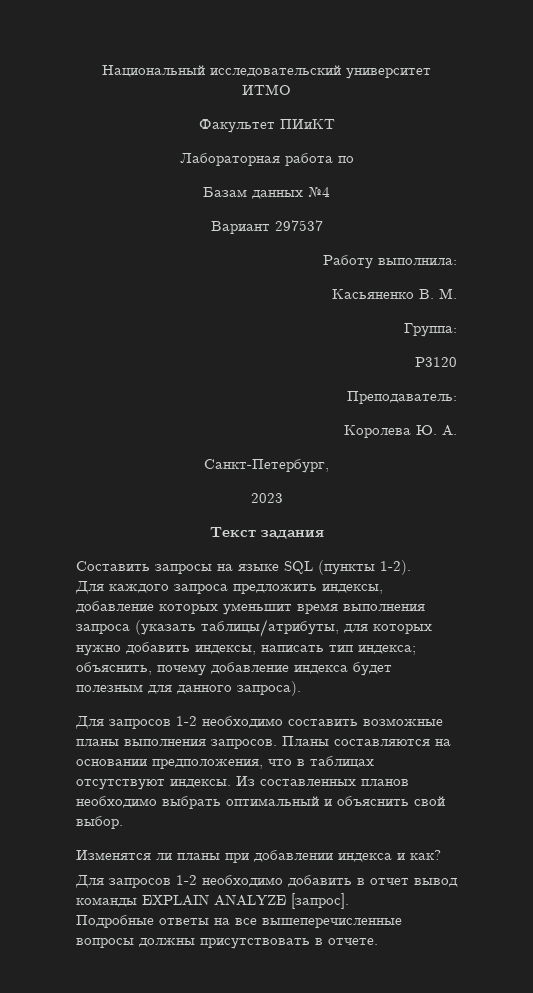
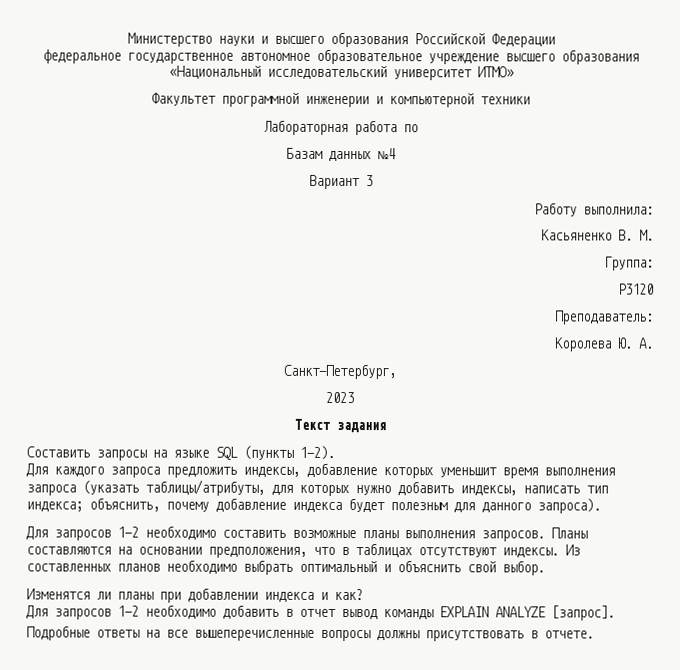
- Национальный исследовательский университет ИТМО
+ Министерство науки и высшего образования Российской Федерации
+ федеральное государственное автономное образовательное учреждение высшего образования «Национальный исследовательский университет ИТМО»
- Факультет ПИиКТ
+ Факультет программной инженерии и компьютерной техники
- Вариант 297537
+ Вариант 3

